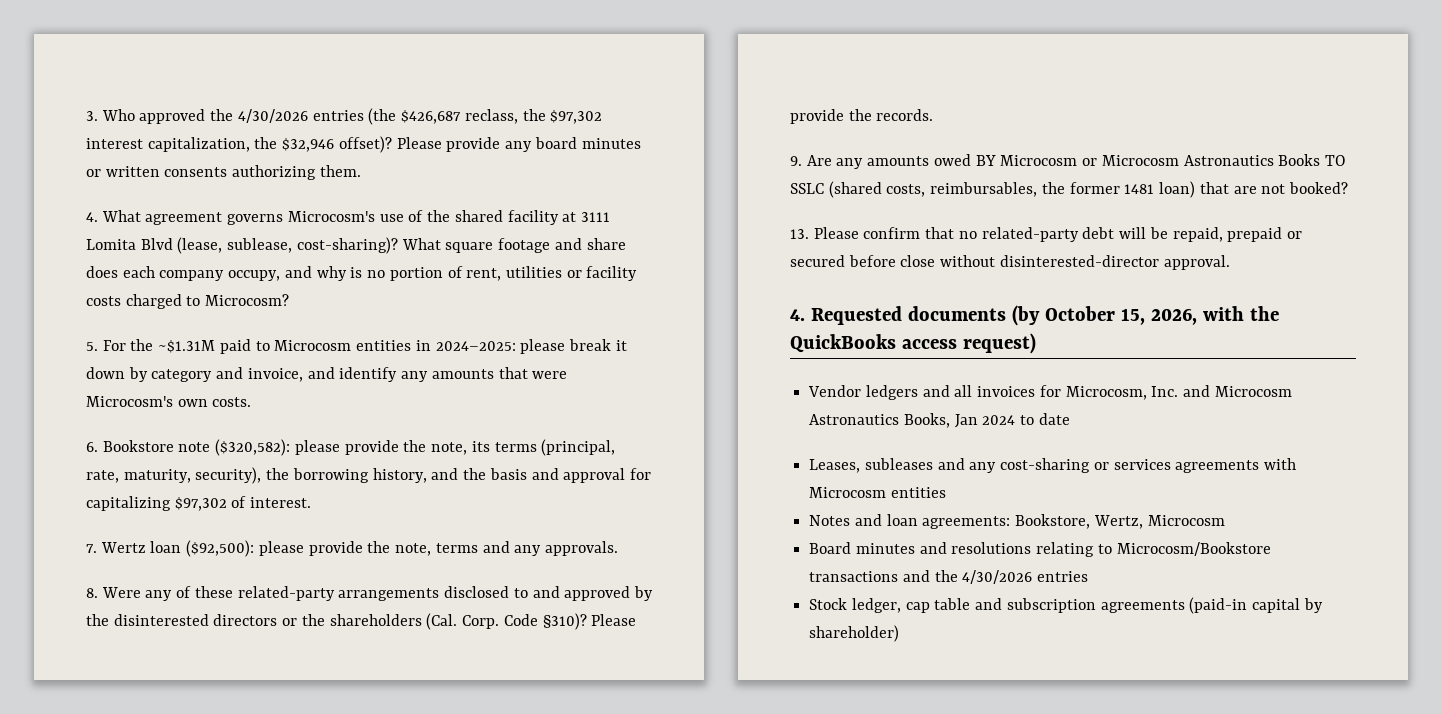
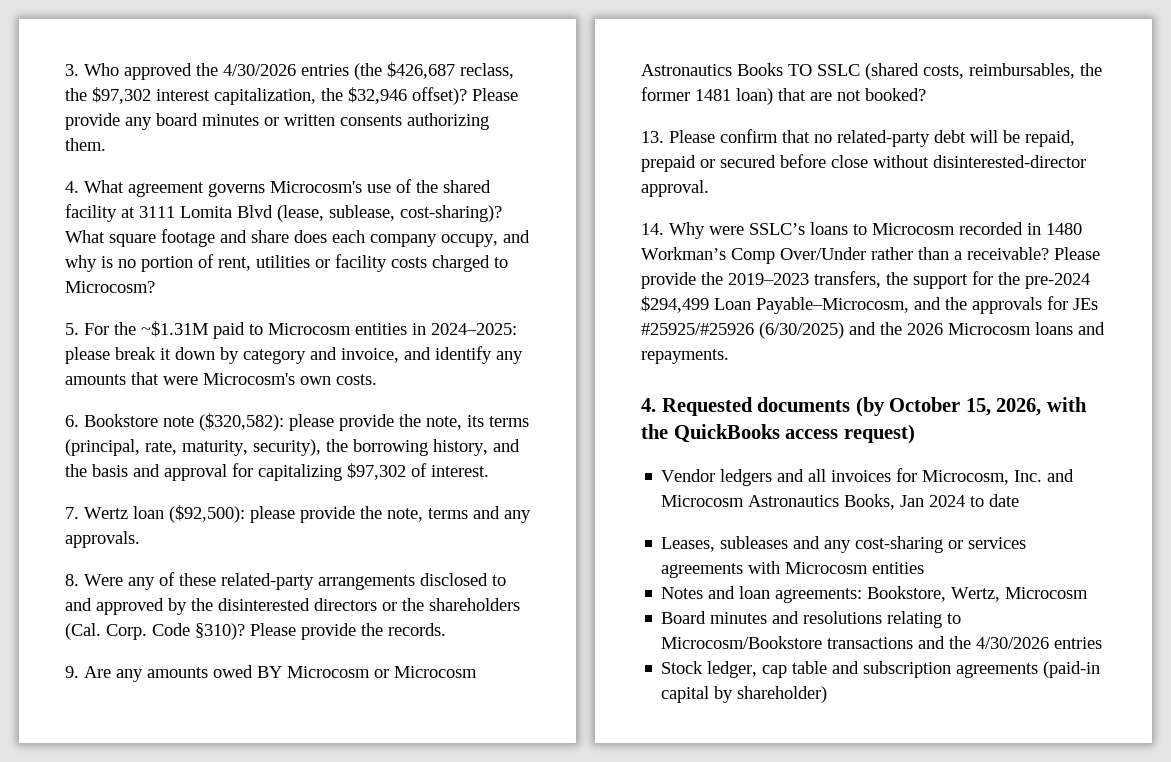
+ 14. Why were SSLC’s loans to Microcosm recorded in 1480 Workman’s Comp Over/Under rather than a receivable? Please provide the 2019–2023 transfers, the support for the pre-2024 $294,499 Loan Payable–Microcosm, and the approvals for JEs #25925/#25926 (6/30/2025) and the 2026 Microcosm loans and repayments.

